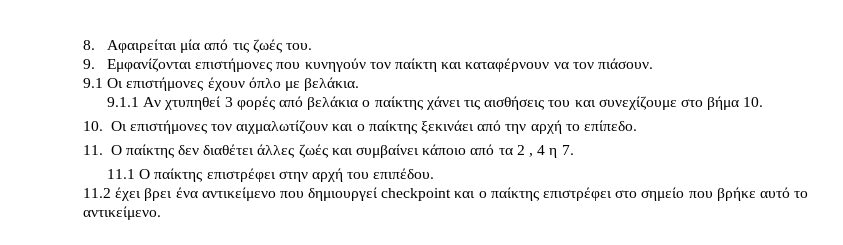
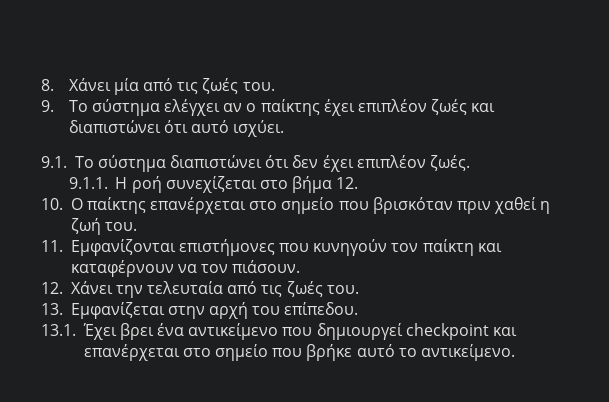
- 8. Αφαιρείται μία από τις ζωές του.
+ 8. Χάνει μία από τις ζωές του.
- 9. Εμφανίζονται επιστήμονες που κυνηγούν τον παίκτη και καταφέρνουν να τον πιάσουν.
+ 9. Το σύστημα ελέγχει αν ο παίκτης έχει επιπλέον ζωές και διαπιστώνει ότι αυτό ισχύει.
+ 9.1. Το σύστημα διαπιστώνει ότι δεν έχει επιπλέον ζωές.
+ 9.1.1. Η ροή συνεχίζεται στο βήμα 12.
+ 10. Ο παίκτης επανέρχεται στο σημείο που βρισκόταν πριν χαθεί η ζωή του.
+ 11. Εμφανίζονται επιστήμονες που κυνηγούν τον παίκτη και καταφέρνουν να τον πιάσουν.
- 9.1 Οι επιστήμονες έχουν όπλο με βελάκια.
- 9.1.1 Αν χτυπηθεί 3 φορές από βελάκια ο παίκτης χάνει τις αισθήσεις του και συνεχίζουμε στο βήμα 10.
- 10. Οι επιστήμονες τον αιχμαλωτίζουν και ο παίκτης ξεκινάει από την αρχή το επίπεδο.
- 11. Ο παίκτης δεν διαθέτει άλλες ζωές και συμβαίνει κάποιο από τα 2 , 4 η 7.
- 11.1 Ο παίκτης επιστρέφει στην αρχή του επιπέδου.
- 11.2 έχει βρει ένα αντικείμενο που δημιουργεί checkpoint και ο παίκτης επιστρέφει στο σημείο που βρήκε αυτό το αντικείμενο.
+ 12. Χάνει την τελευταία από τις ζωές του.
+ 13. Εμφανίζεται στην αρχή του επίπεδου.
+ 13.1. Έχει βρει ένα αντικείμενο που δημιουργεί checkpoint και επανέρχεται στο σημείο που βρήκε αυτό το αντικείμενο.

